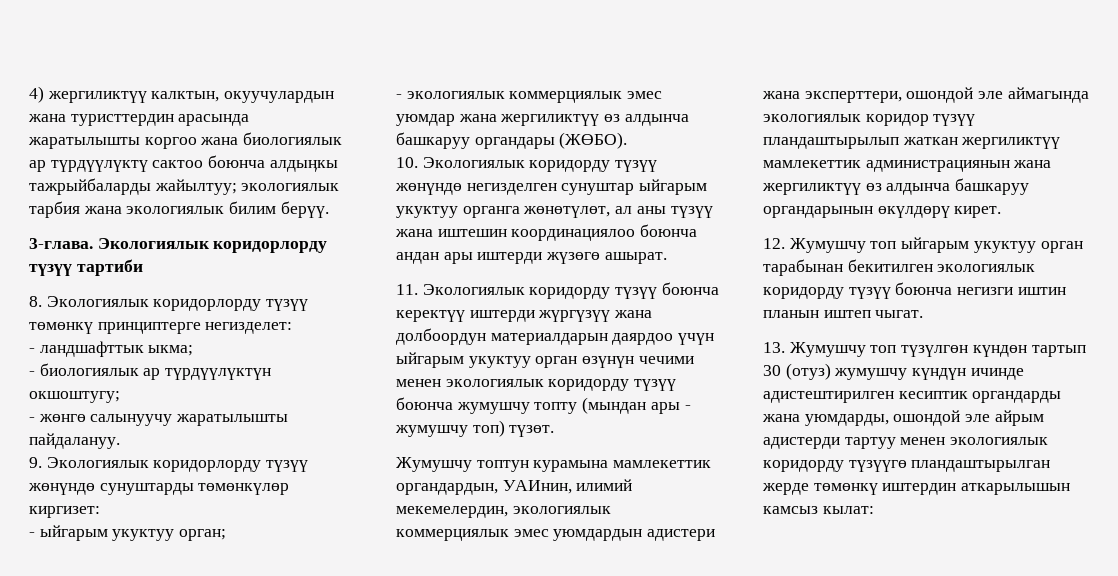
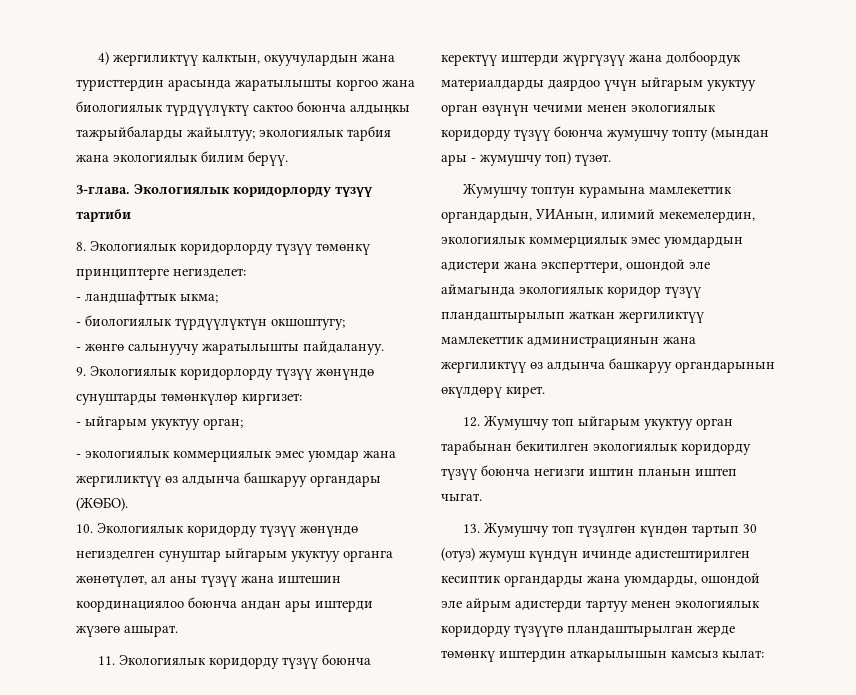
- 4) жергиликтүү калктын, окуучулардын жана туристтердин арасында жаратылышты коргоо жана биологиялык ар түрдүүлүктү сактоо боюнча алдыӊкы тажрыйбаларды жайылтуу; экологиялык тарбия жана экологиялык билим берүү.
+ 4) жергиликтүү калктын, окуучулардын жана туристтердин арасында жаратылышты коргоо жана биологиялык түрдүүлүктү сактоо боюнча алдыӊкы тажрыйбаларды жайылтуу; экологиялык тарбия жана экологиялык билим берүү.
- - биологиялык ар түрдүүлүктүн окшоштугу;
+ - биологиялык түрдүүлүктүн окшоштугу;
- 11. Экологиялык коридорду түзүү боюнча керектүү иштерди жүргүзүү жана долбоордун материалдарын даярдоо үчүн ыйгарым укуктуу орган өзүнүн чечими менен экологиялык коридорду түзүү боюнча жумушчу топту (мындан ары - жумушчу топ) түзөт.
+ 11. Экологиялык коридорду түзүү боюнча керектүү иштерди жүргүзүү жана долбоордук материалдарды даярдоо үчүн ыйгарым укуктуу орган өзүнүн чечими менен экологиялык коридорду түзүү боюнча жумушчу топту (мындан ары - жумушчу топ) түзөт.
- Жумушчу топтун курамына мамлекеттик органдардын, УАИнин, илимий мекемелердин, экологиялык коммерциялык эмес уюмдардын адистери жана эксперттери, ошондой эле аймагында экологиялык коридор түзүү пландаштырылып жаткан жергиликтүү мамлекеттик администрациянын жана жергиликтүү өз алдынча башкаруу органдарынын өкүлдөрү кирет.
+ Жумушчу топтун курамына мамлекеттик органдардын, УИАнын, илимий мекемелердин, экологиялык коммерциялык эмес уюмдардын адистери жана эксперттери, ошондой эле аймагында экологиялык коридор түзүү пландаштырылып жаткан жергиликтүү мамлекеттик администрациянын жана жергиликтүү өз алдынча башкаруу органдарынын өкүлдөрү кирет.
- 13. Жумушчу топ түзүлгөн күндөн тартып 30 (отуз) жумушчу күндүн ичинде адистештирилген кесиптик органдарды жана уюмдарды, ошондой эле айрым адистерди тартуу менен экологиялык коридорду түзүүгө пландаштырылган жерде төмөнкү иштердин аткарылышын камсыз кылат:
+ 13. Жумушчу топ түзүлгөн күндөн тартып 30 (отуз) жумуш күндүн ичинде адистештирилген кесиптик органдарды жана уюмдарды, ошондой эле айрым адистерди тартуу менен экологиялык коридорду түзүүгө пландаштырылган жерде төмөнкү иштердин аткарылышын камсыз кылат:

